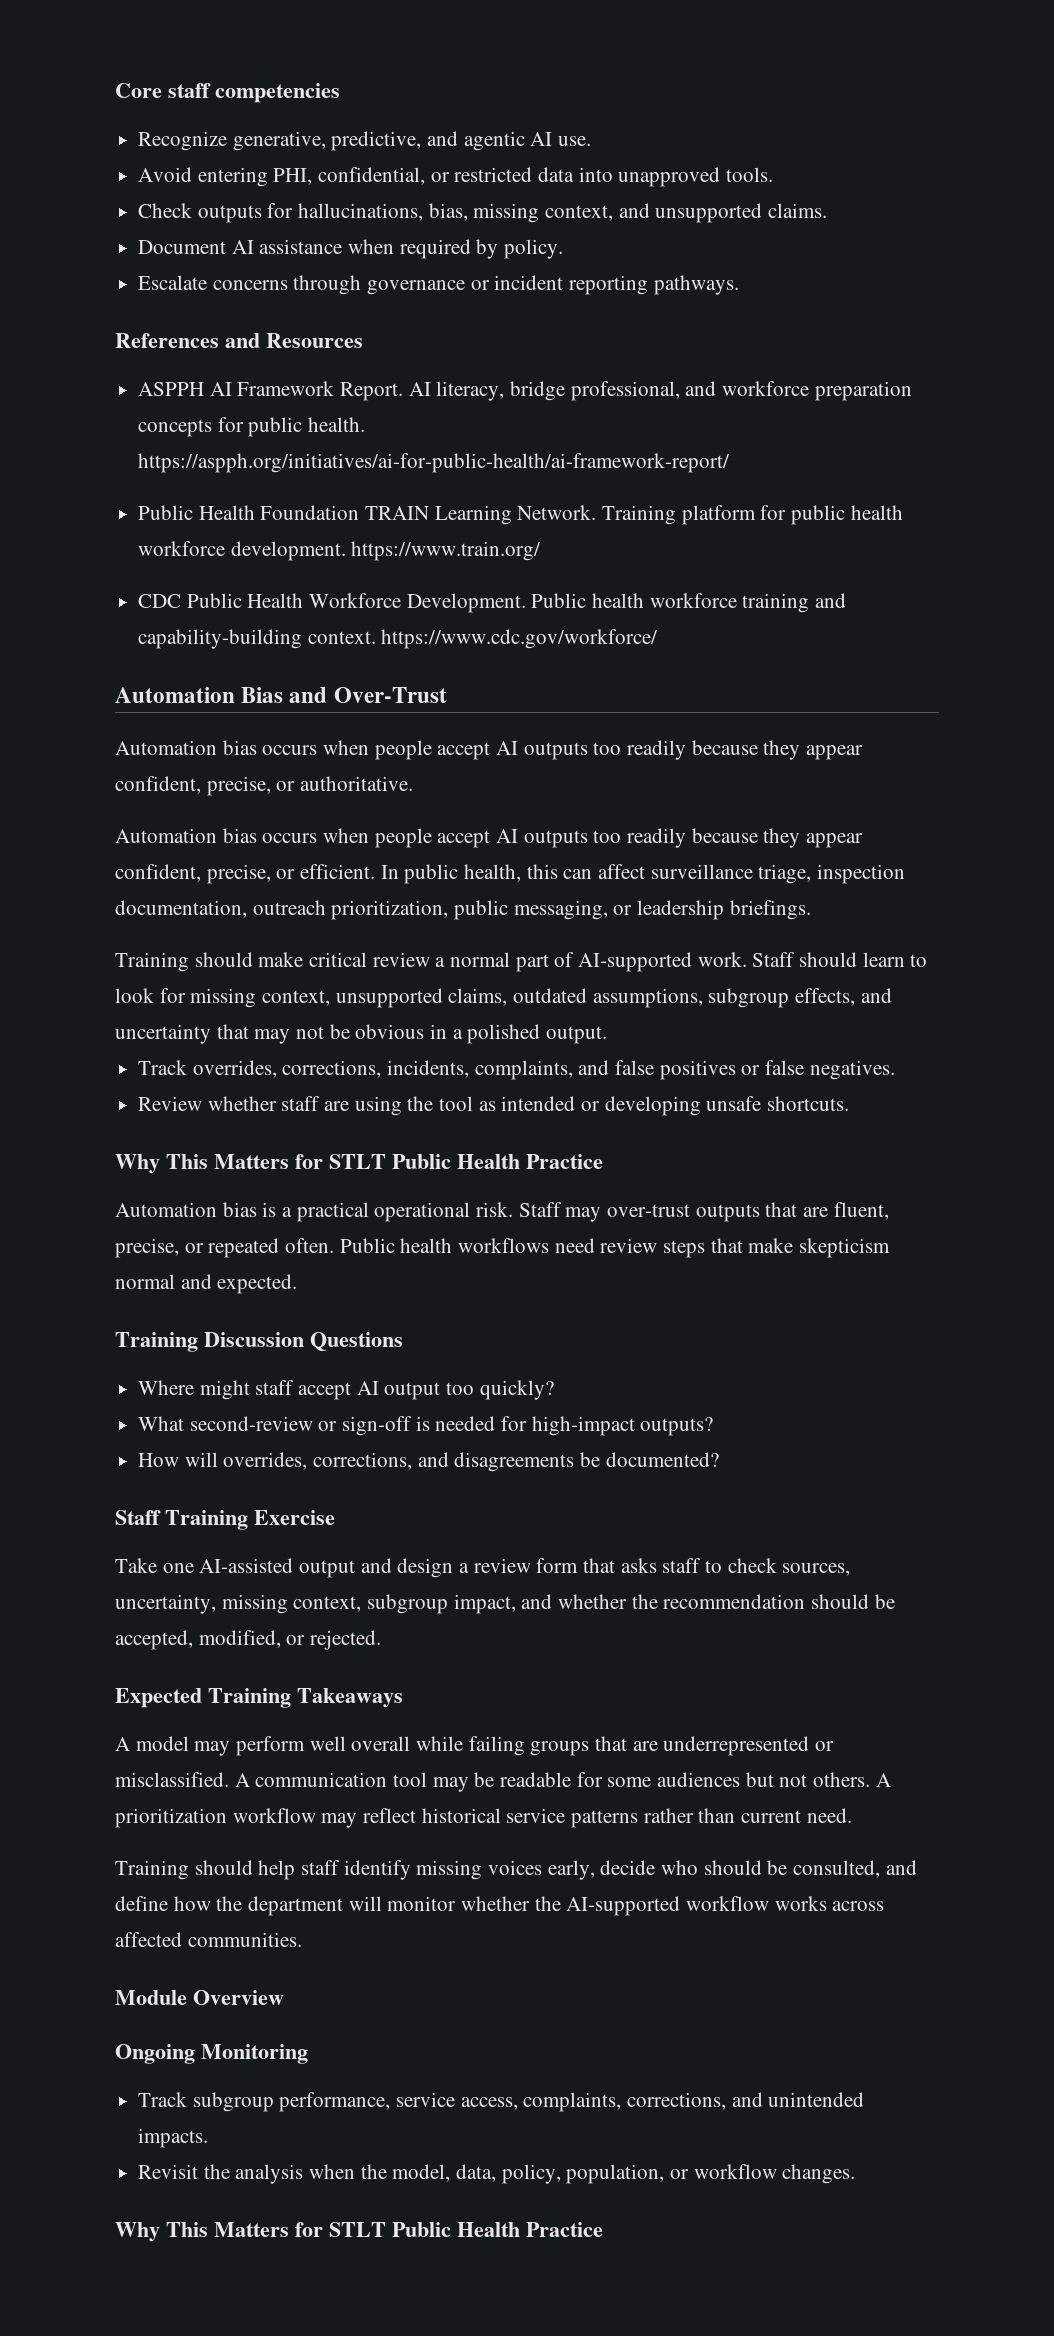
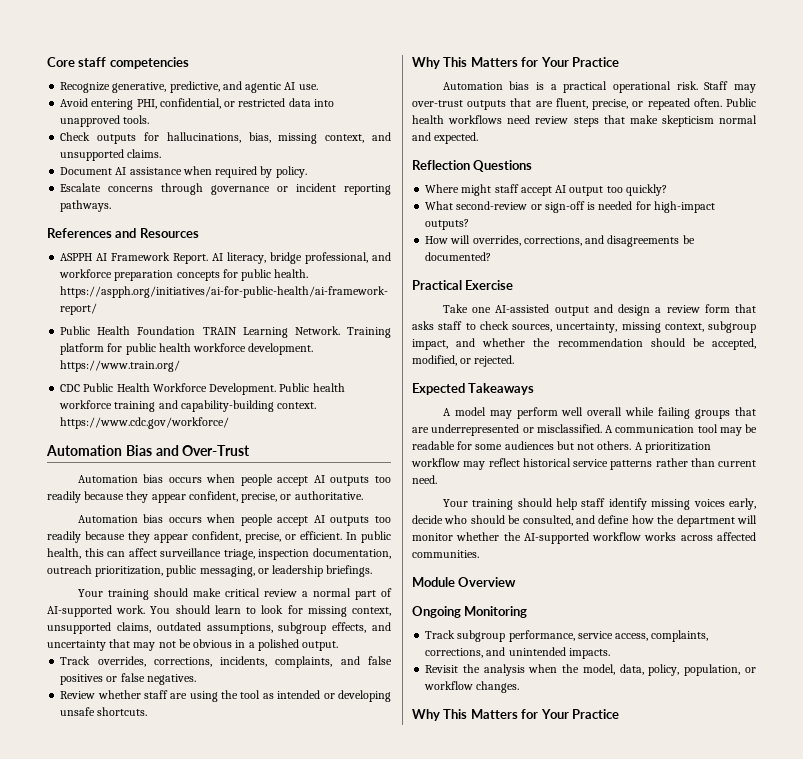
- Training should make critical review a normal part of AI-supported work.
+ Your training should make critical review a normal part of AI-supported work.
- Staff should learn to look for missing context, unsupported claims, outdated assumptions, subgroup effects, and uncertainty that may not be obvious in a polished output.
+ You should learn to look for missing context, unsupported claims, outdated assumptions, subgroup effects, and uncertainty that may not be obvious in a polished output.
  Review whether staff are using the tool as intended or developing unsafe shortcuts.
- Why This Matters for STLT Public Health Practice
+ Why This Matters for Your Practice
- Training Discussion Questions
+ Reflection Questions
- Staff Training Exercise
+ Practical Exercise
- Expected Training Takeaways
+ Expected Takeaways
- Training should help staff identify missing voices early, decide who should be consulted, and define how the department will monitor whether the AI-supported workflow works across affected communities.
+ Your training should help staff identify missing voices early, decide who should be consulted, and define how the department will monitor whether the AI-supported workflow works across affected communities.
  Revisit the analysis when the model, data, policy, population, or workflow changes.
- Why This Matters for STLT Public Health Practice
+ Why This Matters for Your Practice

